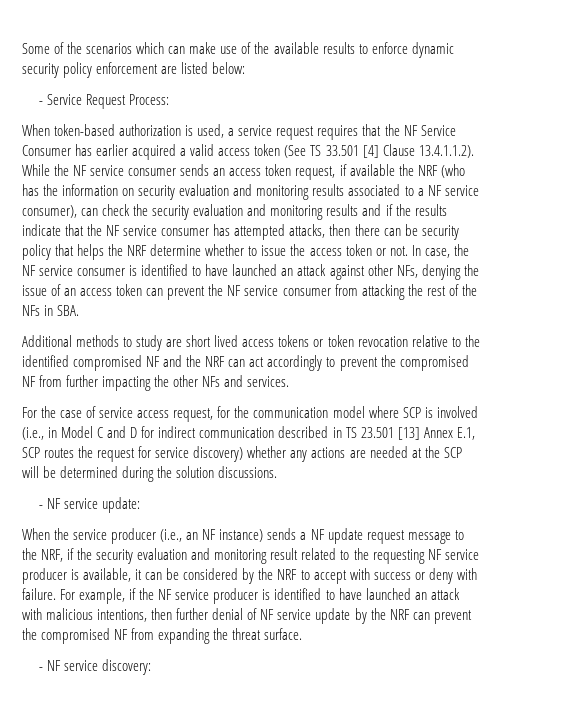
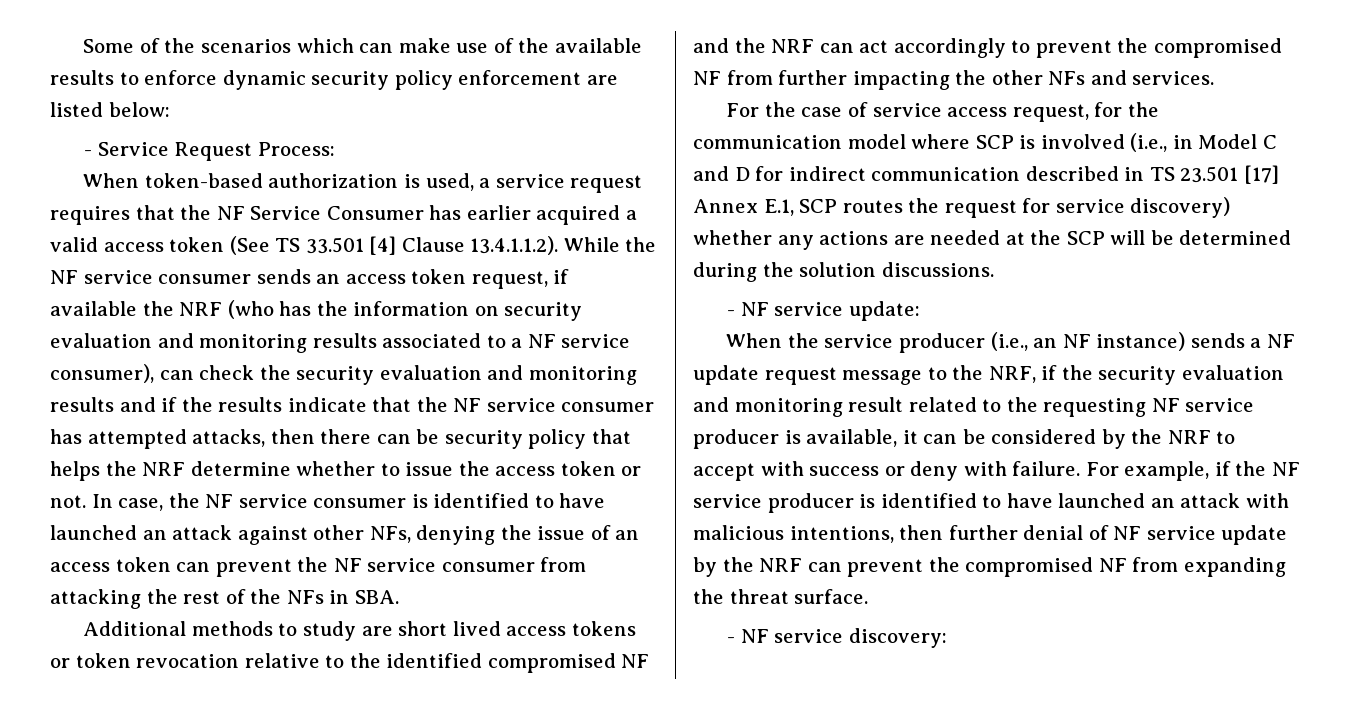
- For the case of service access request, for the communication model where SCP is involved (i.e., in Model C and D for indirect communication described in TS 23.501 [13] Annex E.1, SCP routes the request for service discovery) whether any actions are needed at the SCP will be determined during the solution discussions.
+ For the case of service access request, for the communication model where SCP is involved (i.e., in Model C and D for indirect communication described in TS 23.501 [17] Annex E.1, SCP routes the request for service discovery) whether any actions are needed at the SCP will be determined during the solution discussions.

